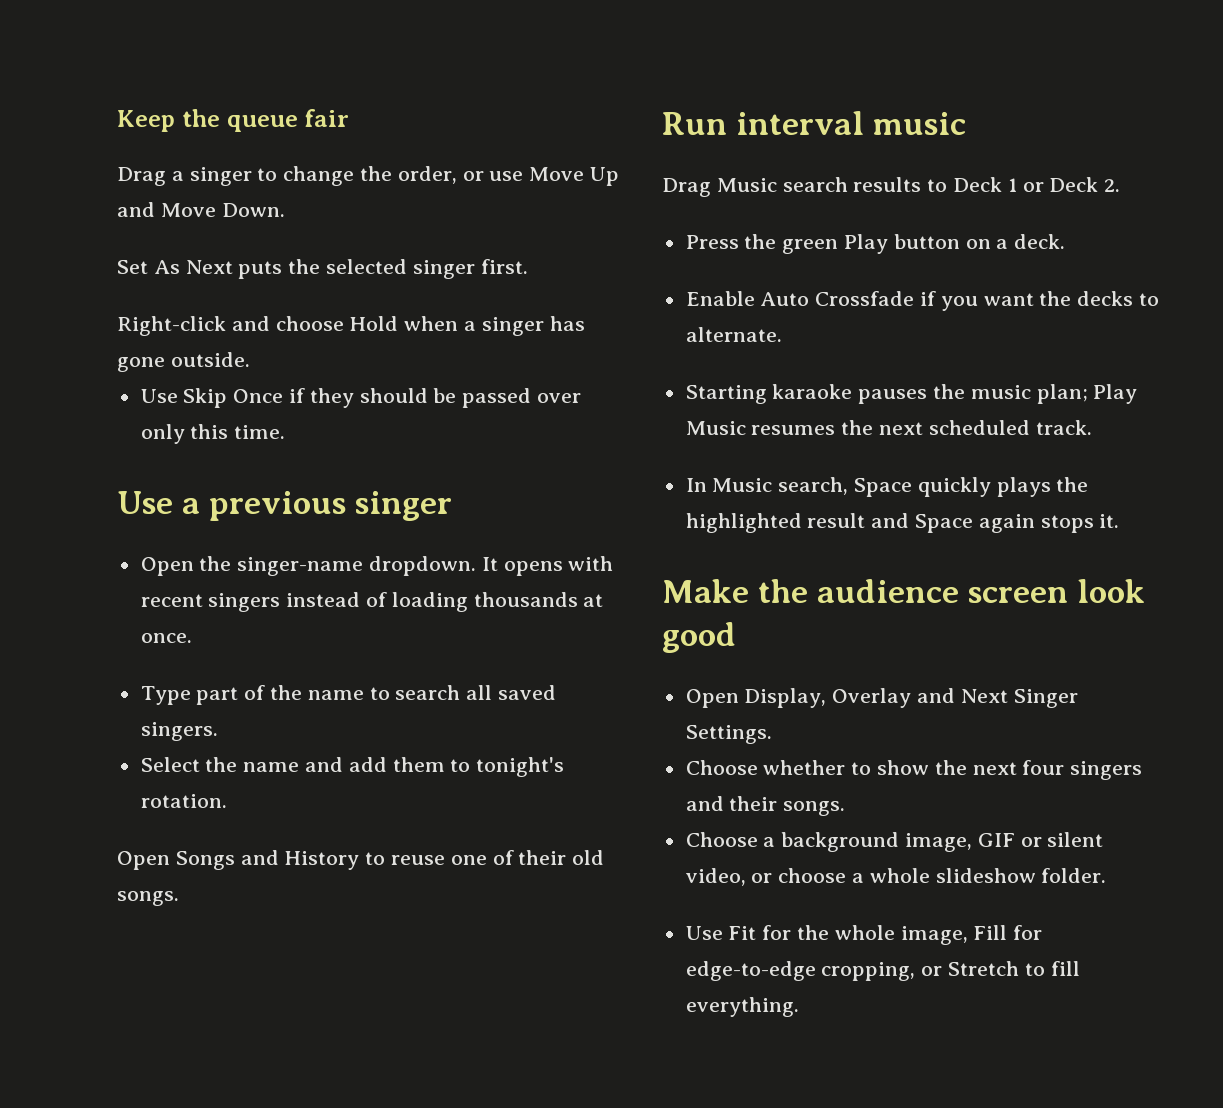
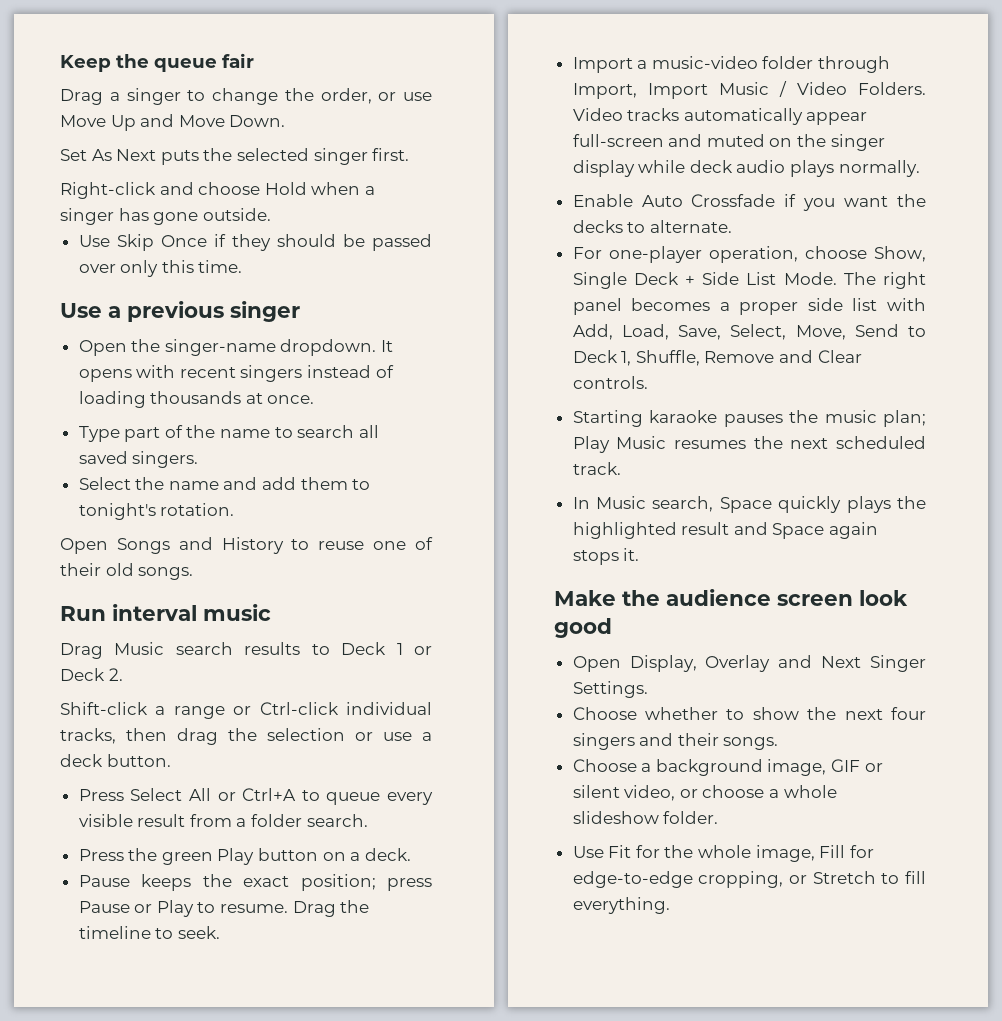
+ Shift-click a range or Ctrl-click individual tracks, then drag the selection or use a deck button.
+ Press Select All or Ctrl+A to queue every visible result from a folder search.
+ Pause keeps the exact position; press Pause or Play to resume. Drag the timeline to seek.
+ Import a music-video folder through Import, Import Music / Video Folders. Video tracks automatically appear full-screen and muted on the singer display while deck audio plays normally.
+ For one-player operation, choose Show, Single Deck + Side List Mode. The right panel becomes a proper side list with Add, Load, Save, Select, Move, Send to Deck 1, Shuffle, Remove and Clear controls.

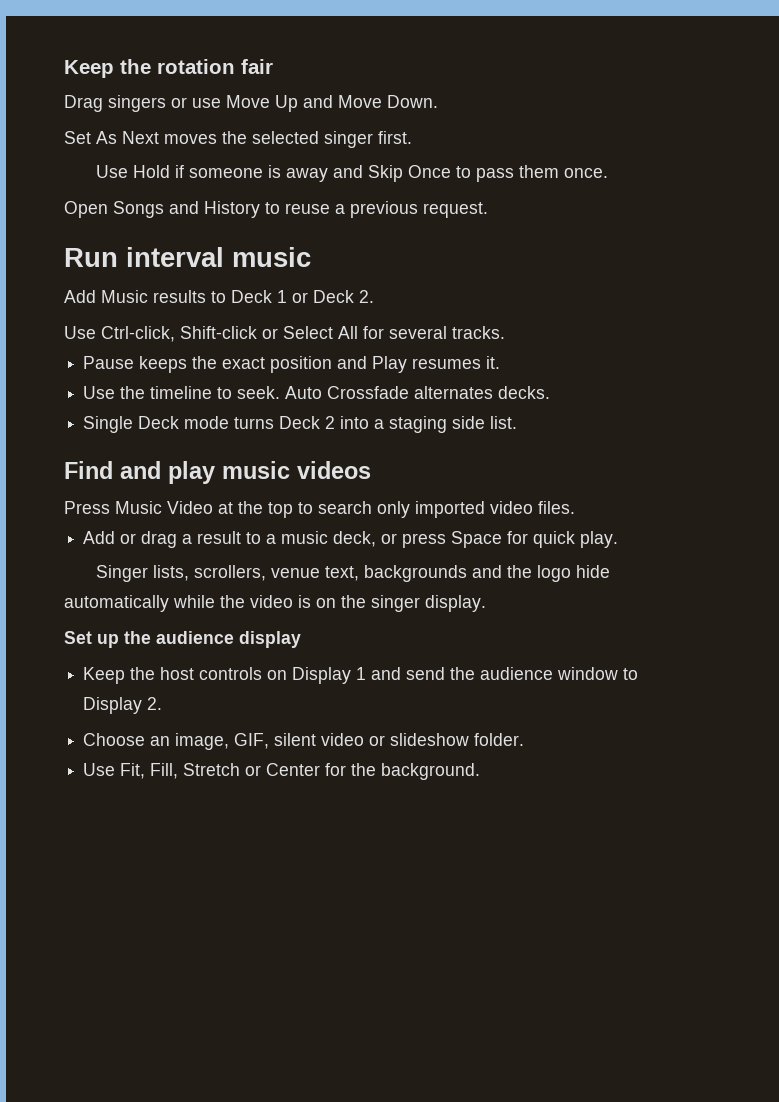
- Keep the queue fair
+ Keep the rotation fair
- Drag a singer to change the order, or use Move Up and Move Down.
+ Drag singers or use Move Up and Move Down.
- Set As Next puts the selected singer first.
+ Set As Next moves the selected singer first.
- Right-click and choose Hold when a singer has gone outside.
- Use Skip Once if they should be passed over only this time.
- Use a previous singer
- Open the singer-name dropdown. It opens with recent singers instead of loading thousands at once.
- Type part of the name to search all saved singers.
- Select the name and add them to tonight's rotation.
+ Use Hold if someone is away and Skip Once to pass them once.
- Open Songs and History to reuse one of their old songs.
+ Open Songs and History to reuse a previous request.
- Drag Music search results to Deck 1 or Deck 2.
+ Add Music results to Deck 1 or Deck 2.
- Shift-click a range or Ctrl-click individual tracks, then drag the selection or use a deck button.
- Press Select All or Ctrl+A to queue every visible result from a folder search.
- Press the green Play button on a deck.
- Pause keeps the exact position; press Pause or Play to resume. Drag the timeline to seek.
- Import a music-video folder through Import, Import Music / Video Folders. Video tracks automatically appear full-screen and muted on the singer display while deck audio plays normally.
- Enable Auto Crossfade if you want the decks to alternate.
- For one-player operation, choose Show, Single Deck + Side List Mode. The right panel becomes a proper side list with Add, Load, Save, Select, Move, Send to Deck 1, Shuffle, Remove and Clear controls.
- Starting karaoke pauses the music plan; Play Music resumes the next scheduled track.
- In Music search, Space quickly plays the highlighted result and Space again stops it.
- Make the audience screen look good
- Open Display, Overlay and Next Singer Settings.
- Choose whether to show the next four singers and their songs.
- Choose a background image, GIF or silent video, or choose a whole slideshow folder.
- Use Fit for the whole image, Fill for edge-to-edge cropping, or Stretch to fill everything.
+ Use Ctrl-click, Shift-click or Select All for several tracks.
+ Pause keeps the exact position and Play resumes it.
+ Use the timeline to seek. Auto Crossfade alternates decks.
+ Single Deck mode turns Deck 2 into a staging side list.
+ Find and play music videos
+ Press Music Video at the top to search only imported video files.
+ Add or drag a result to a music deck, or press Space for quick play.
+ Singer lists, scrollers, venue text, backgrounds and the logo hide automatically while the video is on the singer display.
+ Set up the audience display
+ Keep the host controls on Display 1 and send the audience window to Display 2.
+ Choose an image, GIF, silent video or slideshow folder.
+ Use Fit, Fill, Stretch or Center for the background.

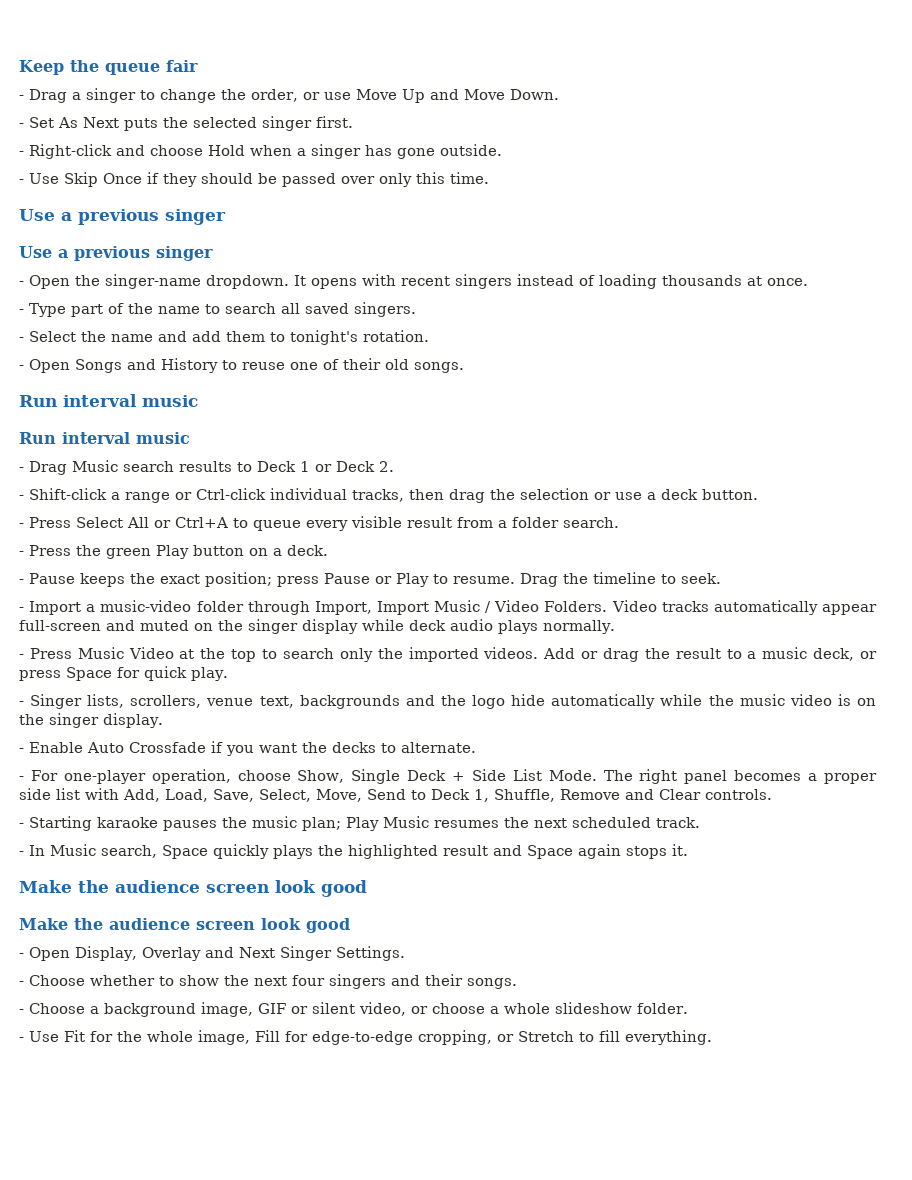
- Keep the rotation fair
+ Keep the queue fair
- Drag singers or use Move Up and Move Down.
+ - Drag a singer to change the order, or use Move Up and Move Down.
- Set As Next moves the selected singer first.
+ - Set As Next puts the selected singer first.
- Use Hold if someone is away and Skip Once to pass them once.
- Open Songs and History to reuse a previous request.
+ - Right-click and choose Hold when a singer has gone outside.
+ - Use Skip Once if they should be passed over only this time.
+ Use a previous singer
+ Use a previous singer
+ - Open the singer-name dropdown. It opens with recent singers instead of loading thousands at once.
+ - Type part of the name to search all saved singers.
+ - Select the name and add them to tonight's rotation.
+ - Open Songs and History to reuse one of their old songs.
  Run interval music
- Add Music results to Deck 1 or Deck 2.
+ Run interval music
+ - Drag Music search results to Deck 1 or Deck 2.
- Use Ctrl-click, Shift-click or Select All for several tracks.
- Pause keeps the exact position and Play resumes it.
- Use the timeline to seek. Auto Crossfade alternates decks.
- Single Deck mode turns Deck 2 into a staging side list.
- Find and play music videos
- Press Music Video at the top to search only imported video files.
- Add or drag a result to a music deck, or press Space for quick play.
+ - Shift-click a range or Ctrl-click individual tracks, then drag the selection or use a deck button.
+ - Press Select All or Ctrl+A to queue every visible result from a folder search.
+ - Press the green Play button on a deck.
+ - Pause keeps the exact position; press Pause or Play to resume. Drag the timeline to seek.
+ - Import a music-video folder through Import, Import Music / Video Folders. Video tracks automatically appear full-screen and muted on the singer display while deck audio plays normally.
+ - Press Music Video at the top to search only the imported videos. Add or drag the result to a music deck, or press Space for quick play.
- Singer lists, scrollers, venue text, backgrounds and the logo hide automatically while the video is on the singer display.
+ - Singer lists, scrollers, venue text, backgrounds and the logo hide automatically while the music video is on the singer display.
- Set up the audience display
- Keep the host controls on Display 1 and send the audience window to Display 2.
- Choose an image, GIF, silent video or slideshow folder.
- Use Fit, Fill, Stretch or Center for the background.
+ - Enable Auto Crossfade if you want the decks to alternate.
+ - For one-player operation, choose Show, Single Deck + Side List Mode. The right panel becomes a proper side list with Add, Load, Save, Select, Move, Send to Deck 1, Shuffle, Remove and Clear controls.
+ - Starting karaoke pauses the music plan; Play Music resumes the next scheduled track.
+ - In Music search, Space quickly plays the highlighted result and Space again stops it.
+ Make the audience screen look good
+ Make the audience screen look good
+ - Open Display, Overlay and Next Singer Settings.
+ - Choose whether to show the next four singers and their songs.
+ - Choose a background image, GIF or silent video, or choose a whole slideshow folder.
+ - Use Fit for the whole image, Fill for edge-to-edge cropping, or Stretch to fill everything.

